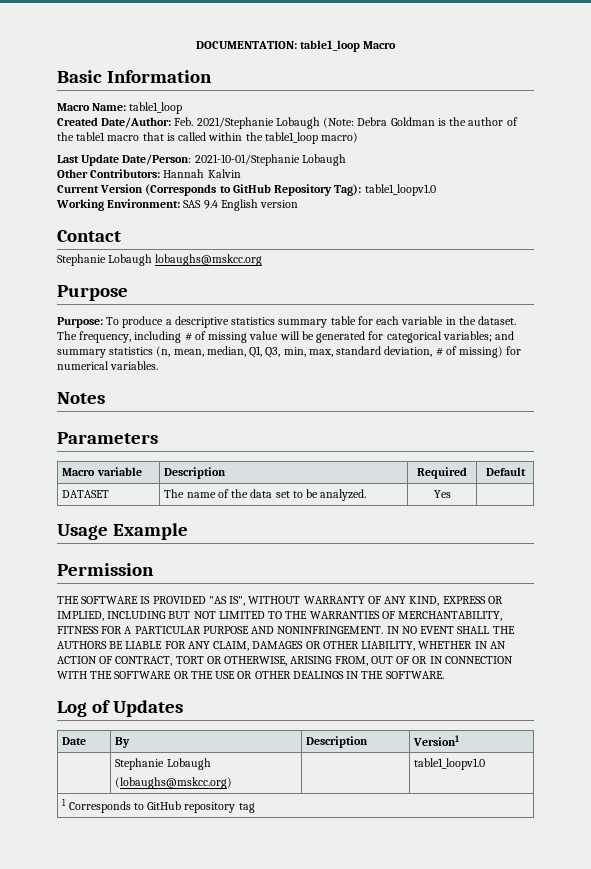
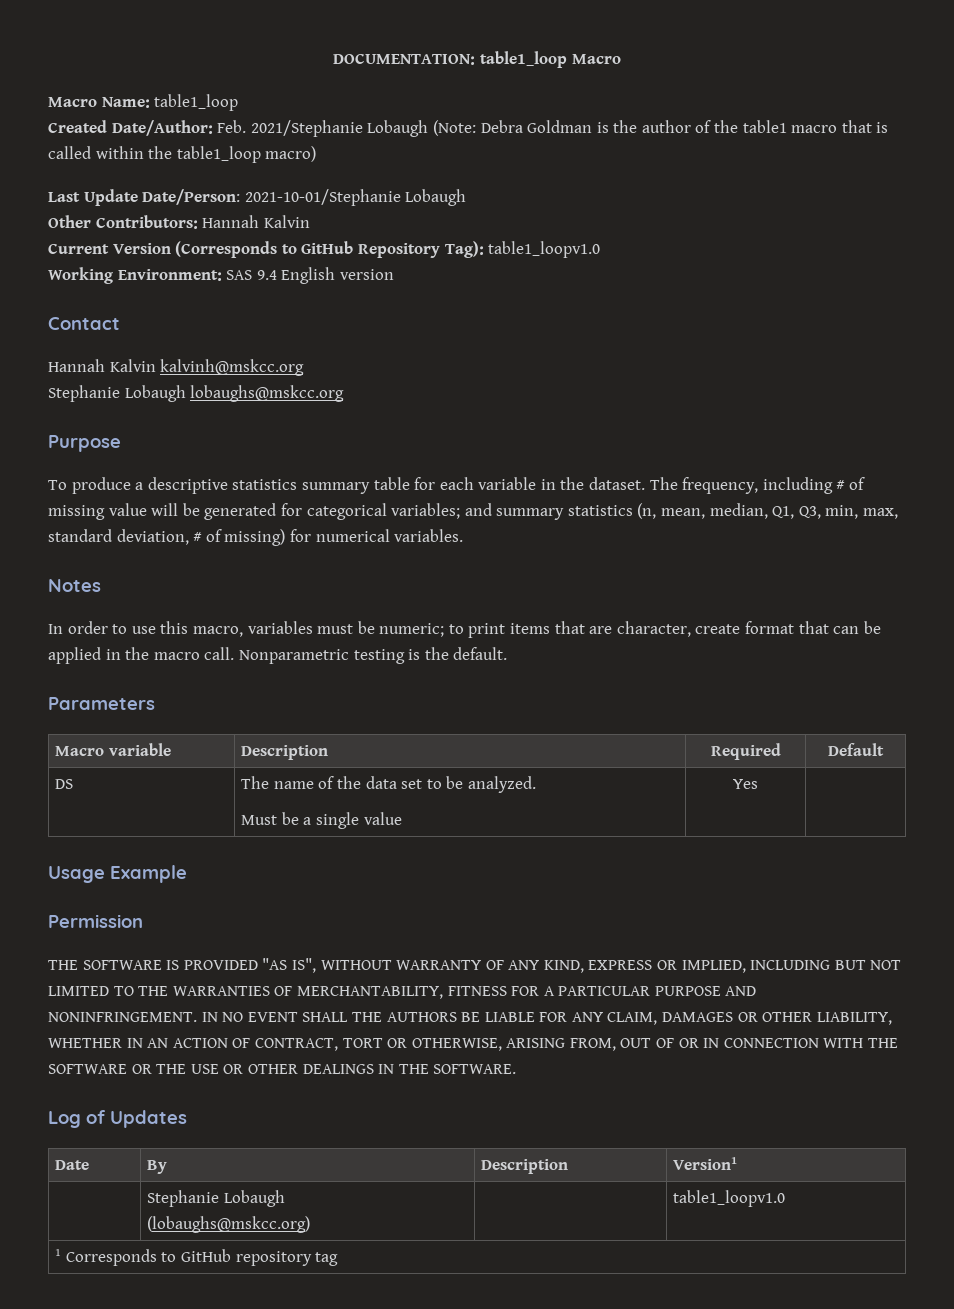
- Basic Information
+ Hannah Kalvin kalvinh@mskcc.org
- Purpose: To produce a descriptive statistics summary table for each variable in the dataset.
+ To produce a descriptive statistics summary table for each variable in the dataset.
+ In order to use this macro, variables must be numeric; to print items that are character, create format that can be applied in the macro call. Nonparametric testing is the default.
- DATASET | The name of the data set to be analyzed. | Yes |
+ DS | The name of the data set to be analyzed.
+ Must be a single value | Yes |

